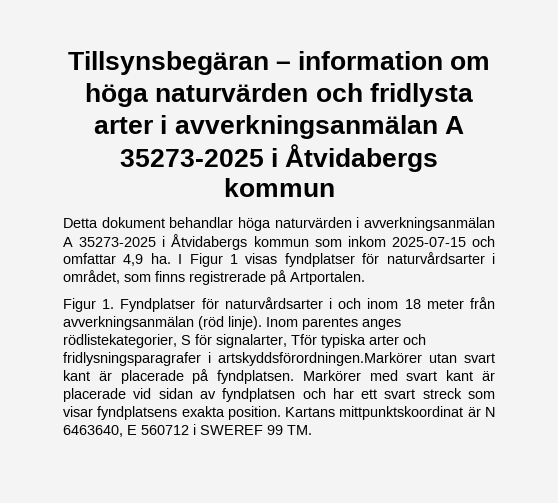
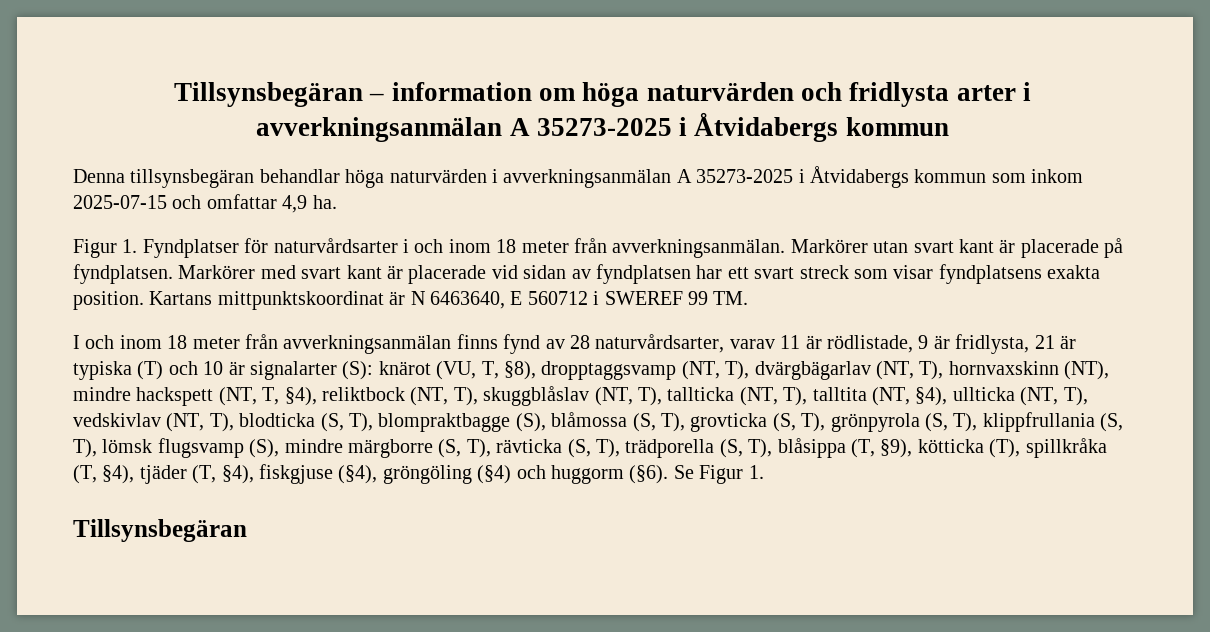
- Detta dokument behandlar höga naturvärden i avverkningsanmälan A 35273-2025 i Åtvidabergs kommun som inkom 2025-07-15 och omfattar 4,9 ha. I Figur 1 visas fyndplatser för naturvårdsarter i området, som finns registrerade på Artportalen.
+ Denna tillsynsbegäran behandlar höga naturvärden i avverkningsanmälan A 35273-2025 i Åtvidabergs kommun som inkom 2025-07-15 och omfattar 4,9 ha.
- Figur 1. Fyndplatser för naturvårdsarter i och inom 18 meter från avverkningsanmälan (röd linje). Inom parentes anges rödlistekategorier, S för signalarter, Tför typiska arter och fridlysningsparagrafer i artskyddsförordningen.Markörer utan svart kant är placerade på fyndplatsen.
+ Figur 1. Fyndplatser för naturvårdsarter i och inom 18 meter från avverkningsanmälan. Markörer utan svart kant är placerade på fyndplatsen.
- Markörer med svart kant är placerade vid sidan av fyndplatsen och har ett svart streck som visar fyndplatsens exakta position.
+ Markörer med svart kant är placerade vid sidan av fyndplatsen har ett svart streck som visar fyndplatsens exakta position.
+ I och inom 18 meter från avverkningsanmälan finns fynd av 28 naturvårdsarter, varav 11 är rödlistade, 9 är fridlysta, 21 är typiska (T) och 10 är signalarter (S): knärot (VU, T, §8), dropptaggsvamp (NT, T), dvärgbägarlav (NT, T), hornvaxskinn (NT), mindre hackspett (NT, T, §4), reliktbock (NT, T), skuggblåslav (NT, T), tallticka (NT, T), talltita (NT, §4), ullticka (NT, T), vedskivlav (NT, T), blodticka (S, T), blompraktbagge (S), blåmossa (S, T), grovticka (S, T), grönpyrola (S, T), klippfrullania (S, T), lömsk flugsvamp (S), mindre märgborre (S, T), rävticka (S, T), trädporella (S, T), blåsippa (T, §9), kötticka (T), spillkråka (T, §4), tjäder (T, §4), fiskgjuse (§4), gröngöling (§4) och huggorm (§6). Se Figur 1.
+ Tillsynsbegäran

